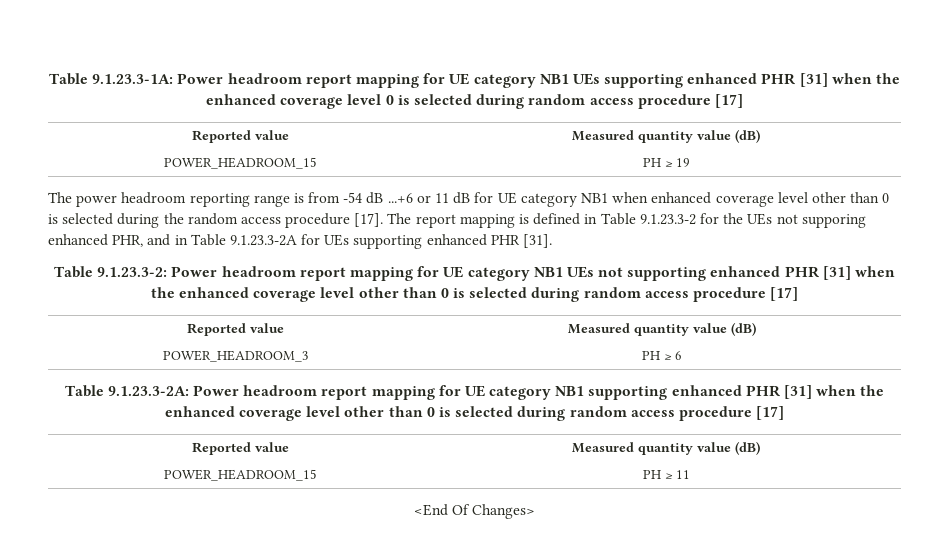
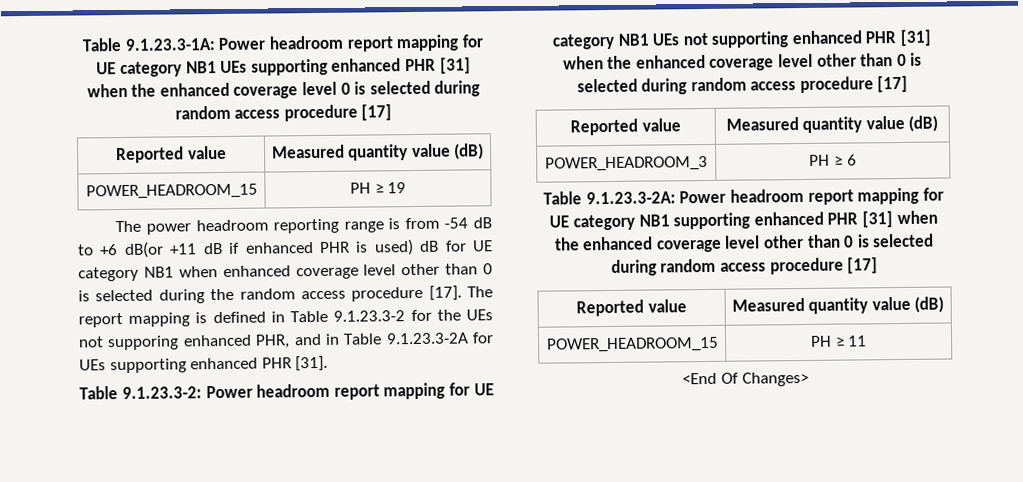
- The power headroom reporting range is from -54 dB ...+6 or 11 dB for UE category NB1 when enhanced coverage level other than 0 is selected during the random access procedure [17].
+ The power headroom reporting range is from -54 dB to +6 dB(or +11 dB if enhanced PHR is used) dB for UE category NB1 when enhanced coverage level other than 0 is selected during the random access procedure [17].

